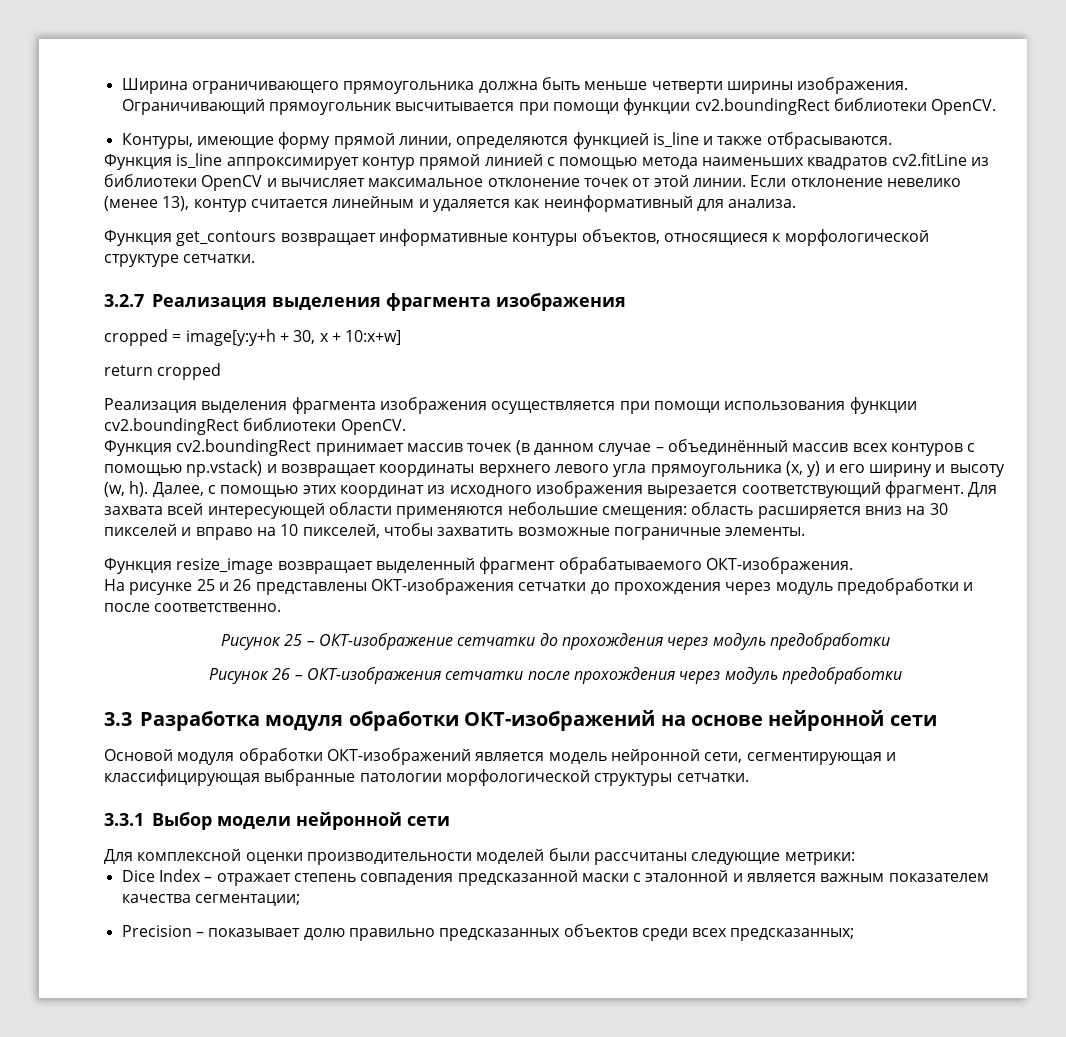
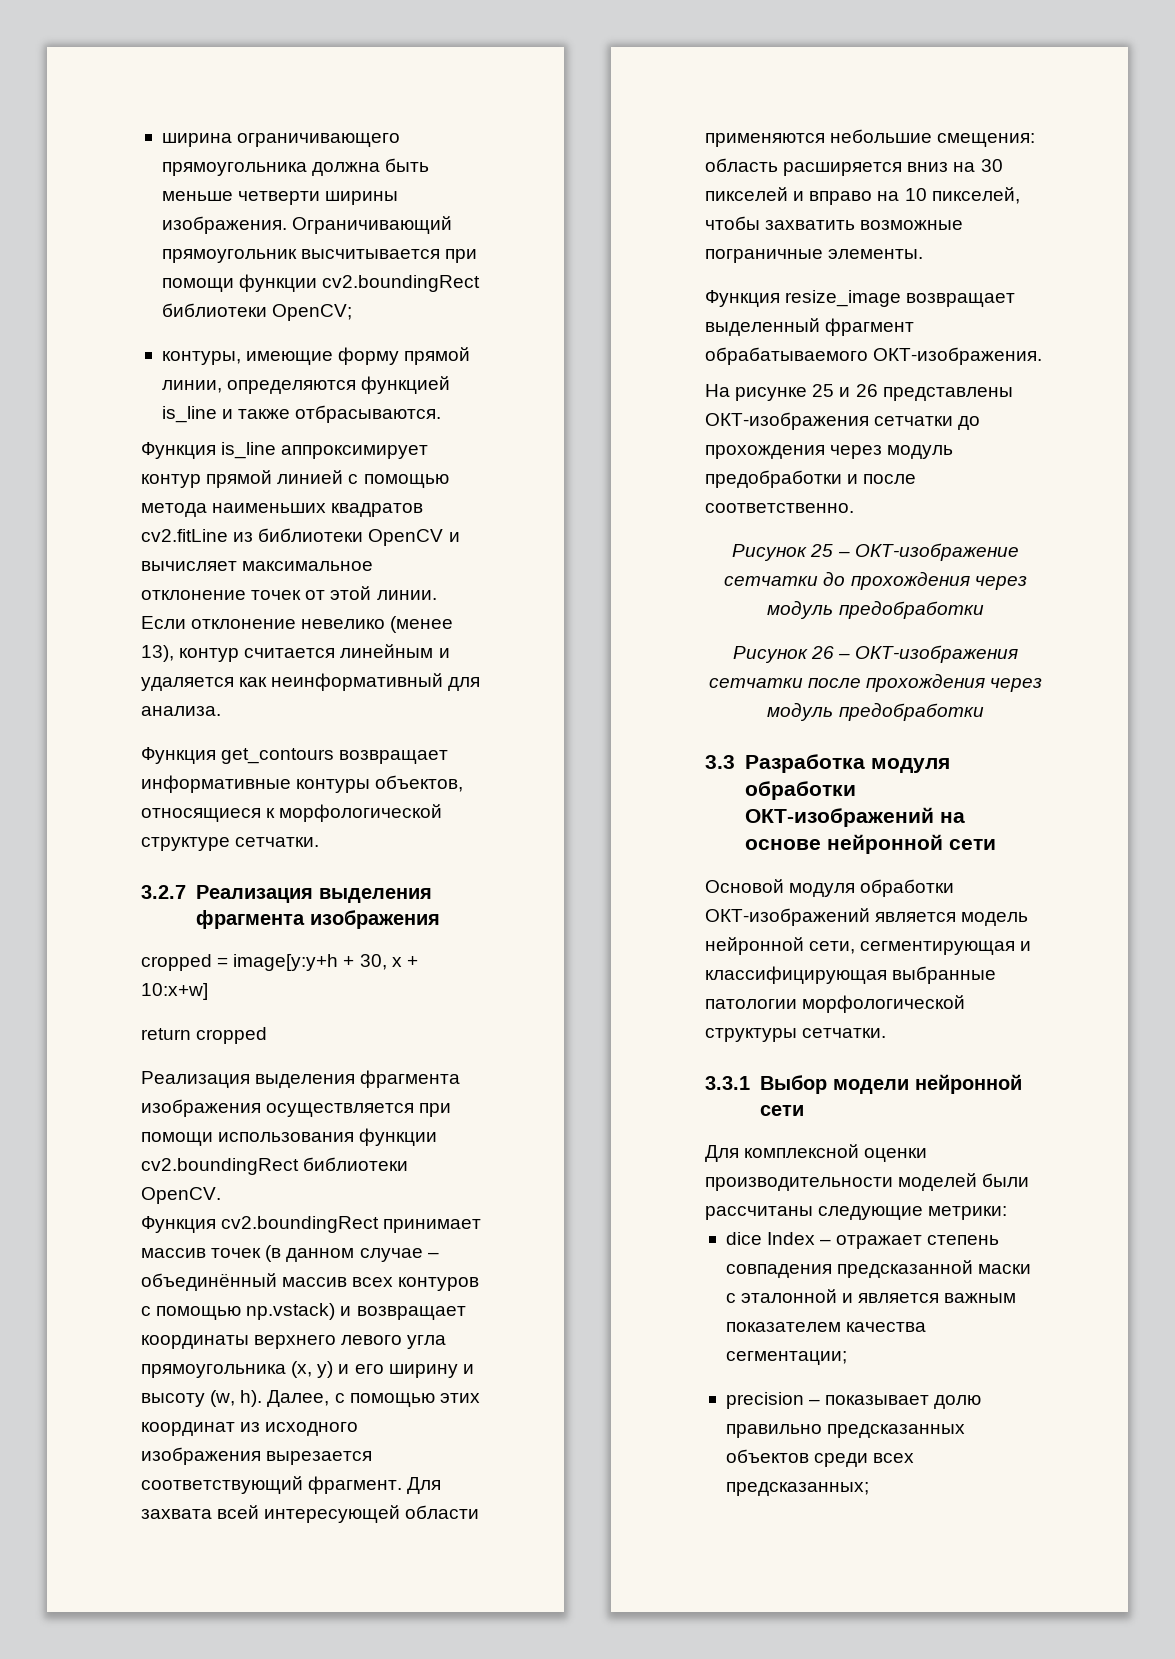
- Ширина ограничивающего прямоугольника должна быть меньше четверти ширины изображения.
+ ширина ограничивающего прямоугольника должна быть меньше четверти ширины изображения.
- Ограничивающий прямоугольник высчитывается при помощи функции cv2.boundingRect библиотеки OpenCV.
- Контуры, имеющие форму прямой линии, определяются функцией is_line и также отбрасываются.
+ Ограничивающий прямоугольник высчитывается при помощи функции cv2.boundingRect библиотеки OpenCV;
+ контуры, имеющие форму прямой линии, определяются функцией is_line и также отбрасываются.
- Dice Index – отражает степень совпадения предсказанной маски с эталонной и является важным показателем качества сегментации;
+ dice Index – отражает степень совпадения предсказанной маски с эталонной и является важным показателем качества сегментации;
- Precision – показывает долю правильно предсказанных объектов среди всех предсказанных;
+ precision – показывает долю правильно предсказанных объектов среди всех предсказанных;

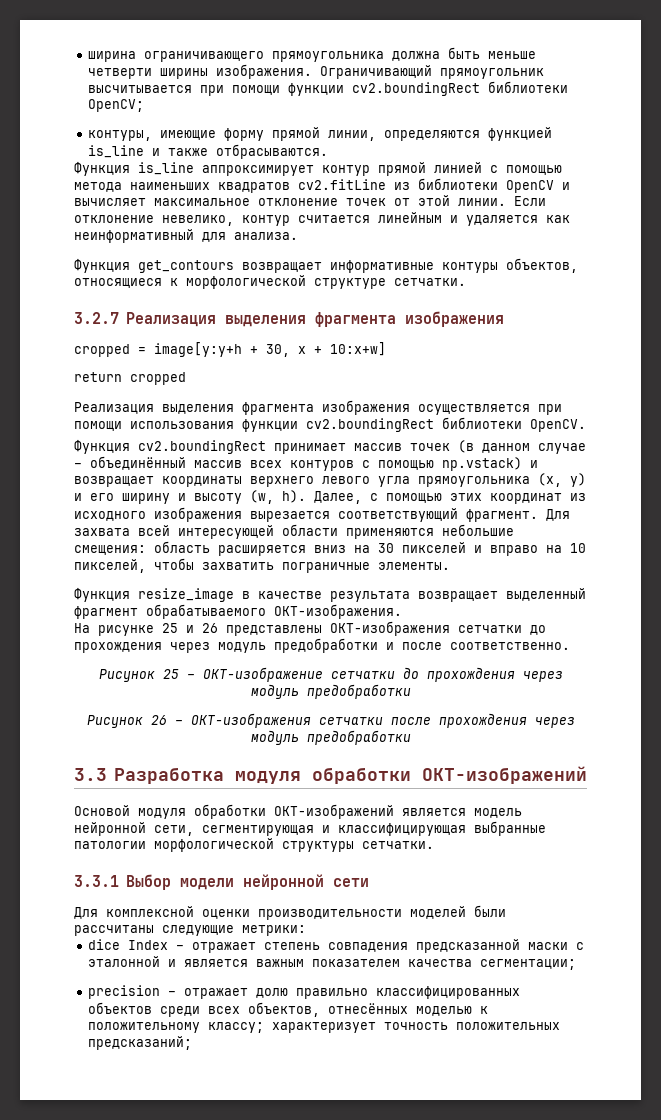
- Если отклонение невелико (менее 13), контур считается линейным и удаляется как неинформативный для анализа.
+ Если отклонение невелико, контур считается линейным и удаляется как неинформативный для анализа.
- Для захвата всей интересующей области применяются небольшие смещения: область расширяется вниз на 30 пикселей и вправо на 10 пикселей, чтобы захватить возможные пограничные элементы.
+ Для захвата всей интересующей области применяются небольшие смещения: область расширяется вниз на 30 пикселей и вправо на 10 пикселей, чтобы захватить пограничные элементы.
- Функция resize_image возвращает выделенный фрагмент обрабатываемого ОКТ-изображения.
+ Функция resize_image в качестве результата возвращает выделенный фрагмент обрабатываемого ОКТ-изображения.
- 3.3 Разработка модуля обработки ОКТ-изображений на основе нейронной сети
+ 3.3 Разработка модуля обработки ОКТ-изображений
- precision – показывает долю правильно предсказанных объектов среди всех предсказанных;
+ precision – отражает долю правильно классифицированных объектов среди всех объектов, отнесённых моделью к положительному классу; характеризует точность положительных предсказаний;

